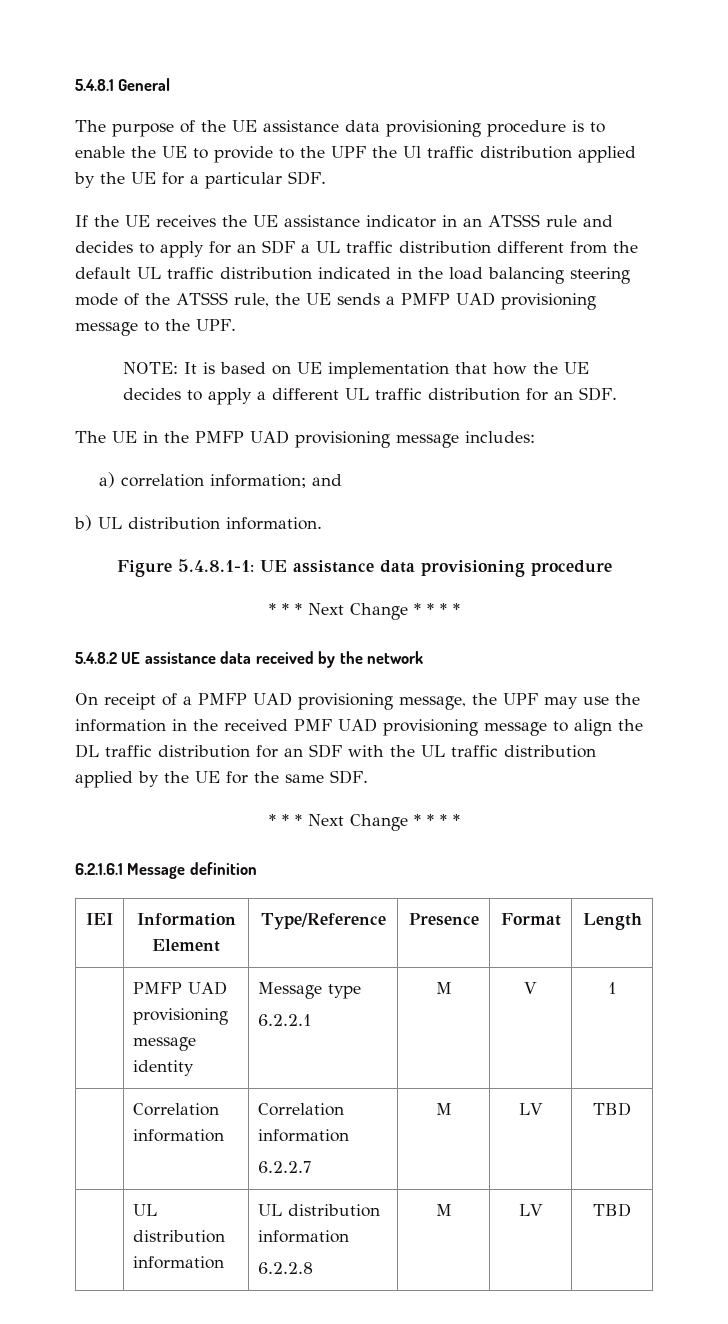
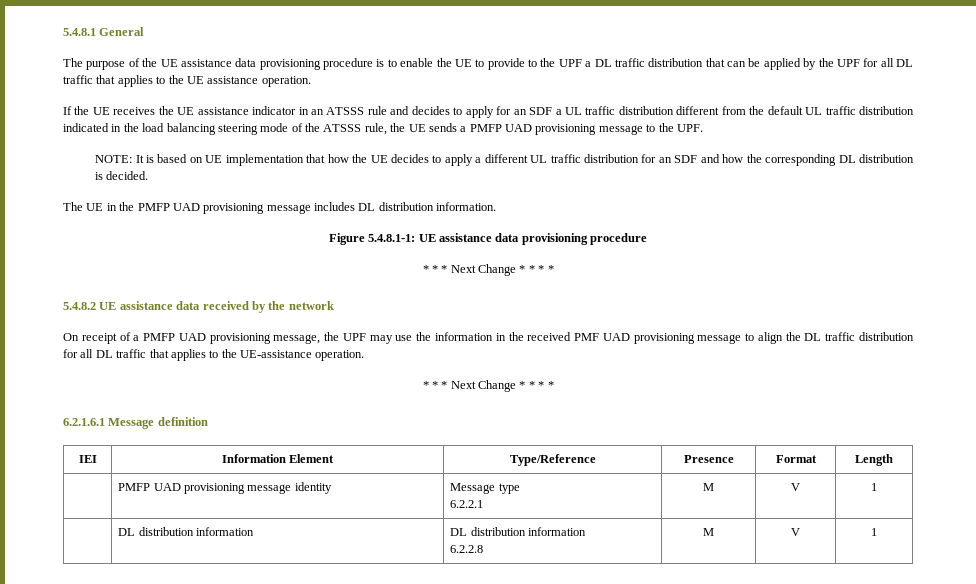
- The purpose of the UE assistance data provisioning procedure is to enable the UE to provide to the UPF the Ul traffic distribution applied by the UE for a particular SDF.
+ The purpose of the UE assistance data provisioning procedure is to enable the UE to provide to the UPF a DL traffic distribution that can be applied by the UPF for all DL traffic that applies to the UE assistance operation.
- NOTE: It is based on UE implementation that how the UE decides to apply a different UL traffic distribution for an SDF.
+ NOTE: It is based on UE implementation that how the UE decides to apply a different UL traffic distribution for an SDF and how the corresponding DL distribution is decided.
- The UE in the PMFP UAD provisioning message includes:
- a) correlation information; and
- b) UL distribution information.
+ The UE in the PMFP UAD provisioning message includes DL distribution information.
- On receipt of a PMFP UAD provisioning message, the UPF may use the information in the received PMF UAD provisioning message to align the DL traffic distribution for an SDF with the UL traffic distribution applied by the UE for the same SDF.
+ On receipt of a PMFP UAD provisioning message, the UPF may use the information in the received PMF UAD provisioning message to align the DL traffic distribution for all DL traffic that applies to the UE-assistance operation.
- | Correlation information | Correlation information
- 6.2.2.7 | M | LV | TBD
- | UL distribution information | UL distribution information
- 6.2.2.8 | M | LV | TBD
+ | DL distribution information | DL distribution information
+ 6.2.2.8 | M | V | 1

